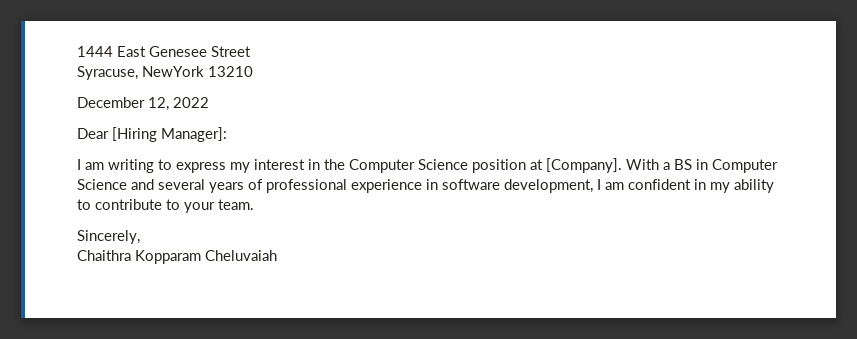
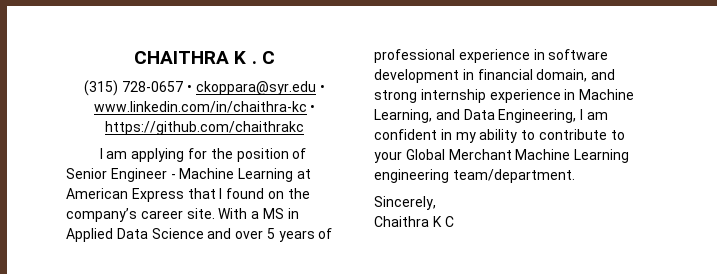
- 1444 East Genesee Street
- Syracuse, NewYork 13210
- December 12, 2022
- Dear [Hiring Manager]:
- I am writing to express my interest in the Computer Science position at [Company]. With a BS in Computer Science and several years of professional experience in software development, I am confident in my ability to contribute to your team.
+ CHAITHRA K . C
+ (315) 728-0657 • ckoppara@syr.edu • www.linkedin.com/in/chaithra-kc • https://github.com/chaithrakc
+ I am applying for the position of Senior Engineer - Machine Learning at American Express that I found on the company’s career site. With a MS in Applied Data Science and over 5 years of professional experience in software development in financial domain, and strong internship experience in Machine Learning, and Data Engineering, I am confident in my ability to contribute to your Global Merchant Machine Learning engineering team/department.
- Chaithra Kopparam Cheluvaiah
+ Chaithra K C

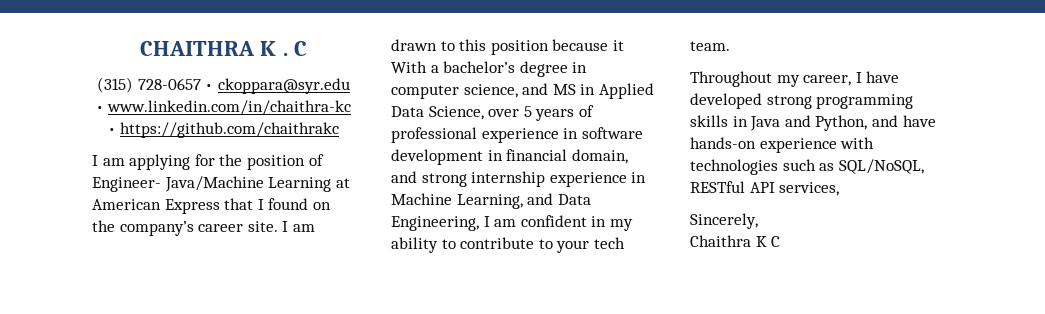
- I am applying for the position of Senior Engineer - Machine Learning at American Express that I found on the company’s career site.
+ I am applying for the position of Engineer- Java/Machine Learning at American Express that I found on the company’s career site.
- With a MS in Applied Data Science and over 5 years of professional experience in software development in financial domain, and strong internship experience in Machine Learning, and Data Engineering, I am confident in my ability to contribute to your Global Merchant Machine Learning engineering team/department.
+ I am drawn to this position because it With a bachelor’s degree in computer science, and MS in Applied Data Science, over 5 years of professional experience in software development in financial domain, and strong internship experience in Machine Learning, and Data Engineering, I am confident in my ability to contribute to your tech team.
+ Throughout my career, I have developed strong programming skills in Java and Python, and have hands-on experience with technologies such as SQL/NoSQL, RESTful API services,

